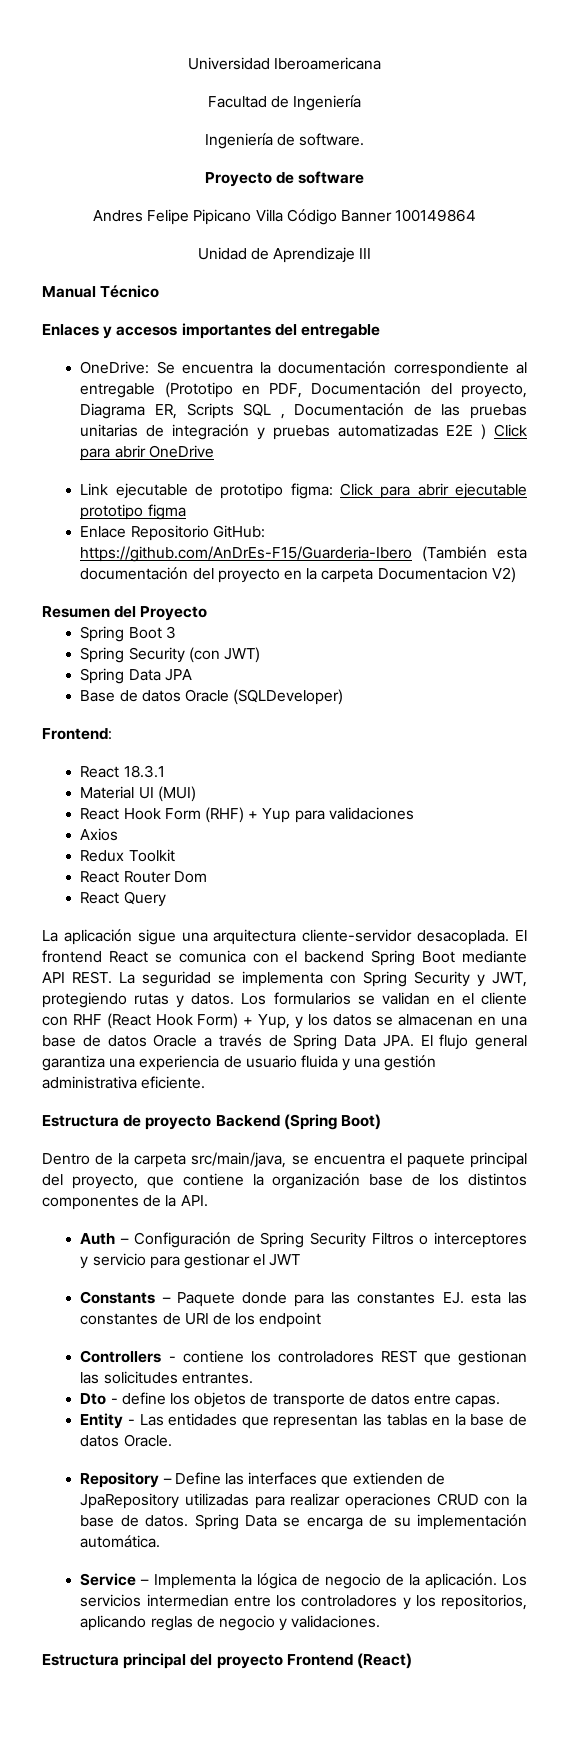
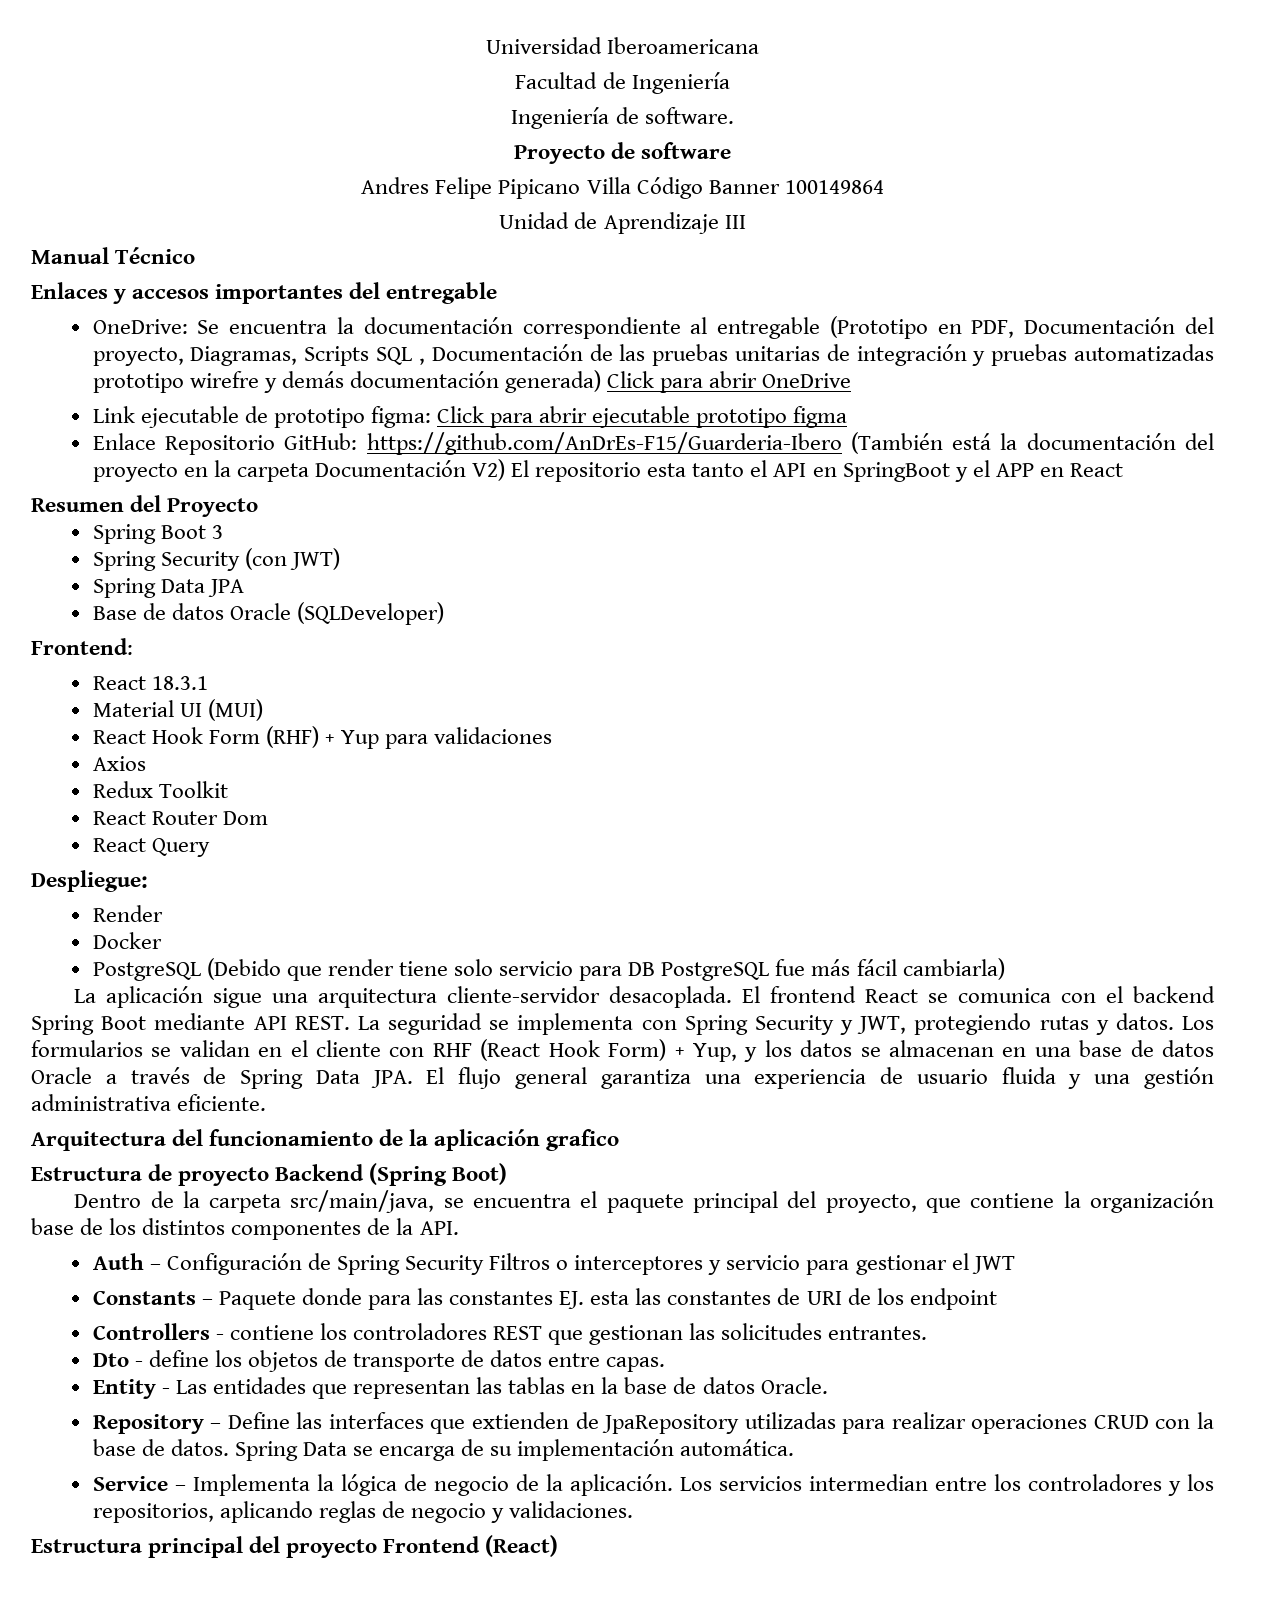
- OneDrive: Se encuentra la documentación correspondiente al entregable (Prototipo en PDF, Documentación del proyecto, Diagrama ER, Scripts SQL , Documentación de las pruebas unitarias de integración y pruebas automatizadas E2E ) Click para abrir OneDrive
+ OneDrive: Se encuentra la documentación correspondiente al entregable (Prototipo en PDF, Documentación del proyecto, Diagramas, Scripts SQL , Documentación de las pruebas unitarias de integración y pruebas automatizadas prototipo wirefre y demás documentación generada) Click para abrir OneDrive
- Enlace Repositorio GitHub: https://github.com/AnDrEs-F15/Guarderia-Ibero (También esta documentación del proyecto en la carpeta Documentacion V2)
+ Enlace Repositorio GitHub: https://github.com/AnDrEs-F15/Guarderia-Ibero (También está la documentación del proyecto en la carpeta Documentación V2) El repositorio esta tanto el API en SpringBoot y el APP en React
+ Despliegue:
+ Render
+ Docker
+ PostgreSQL (Debido que render tiene solo servicio para DB PostgreSQL fue más fácil cambiarla)
+ Arquitectura del funcionamiento de la aplicación grafico

